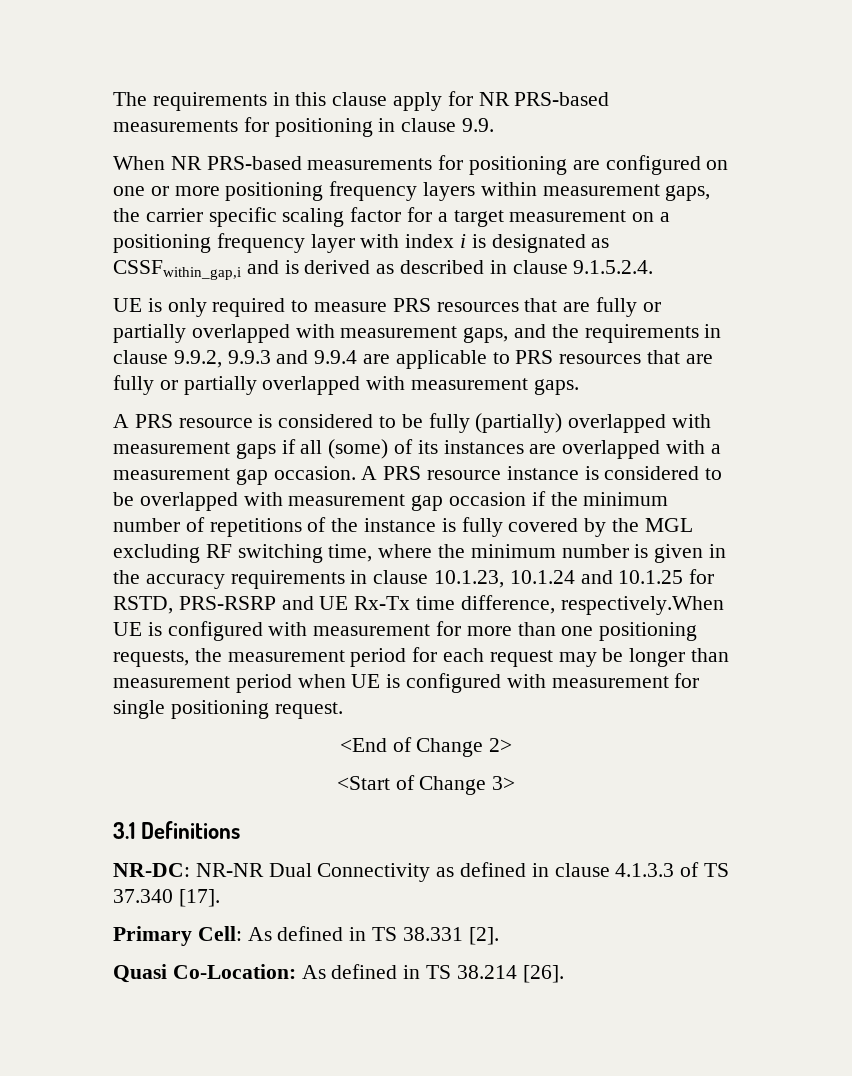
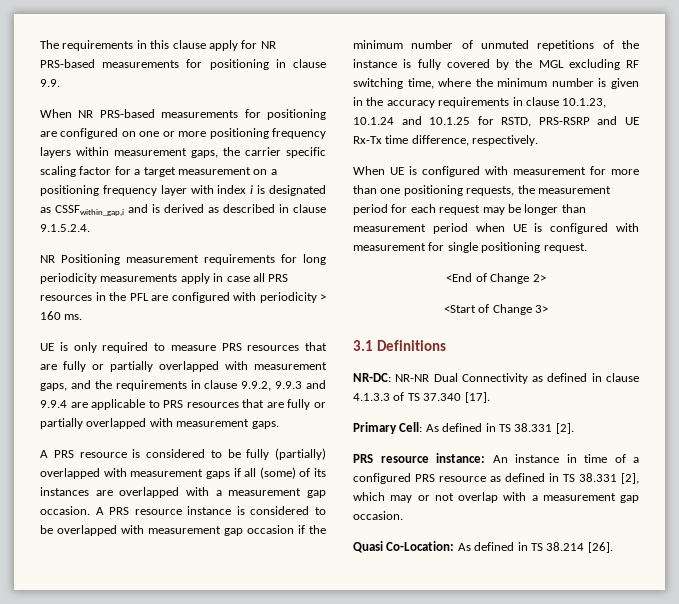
+ NR Positioning measurement requirements for long periodicity measurements apply in case all PRS resources in the PFL are configured with periodicity > 160 ms.
- A PRS resource instance is considered to be overlapped with measurement gap occasion if the minimum number of repetitions of the instance is fully covered by the MGL excluding RF switching time, where the minimum number is given in the accuracy requirements in clause 10.1.23, 10.1.24 and 10.1.25 for RSTD, PRS-RSRP and UE Rx-Tx time difference, respectively.When UE is configured with measurement for more than one positioning requests, the measurement period for each request may be longer than measurement period when UE is configured with measurement for single positioning request.
+ A PRS resource instance is considered to be overlapped with measurement gap occasion if the minimum number of unmuted repetitions of the instance is fully covered by the MGL excluding RF switching time, where the minimum number is given in the accuracy requirements in clause 10.1.23, 10.1.24 and 10.1.25 for RSTD, PRS-RSRP and UE Rx-Tx time difference, respectively.
+ When UE is configured with measurement for more than one positioning requests, the measurement period for each request may be longer than measurement period when UE is configured with measurement for single positioning request.
+ PRS resource instance: An instance in time of a configured PRS resource as defined in TS 38.331 [2], which may or not overlap with a measurement gap occasion.

